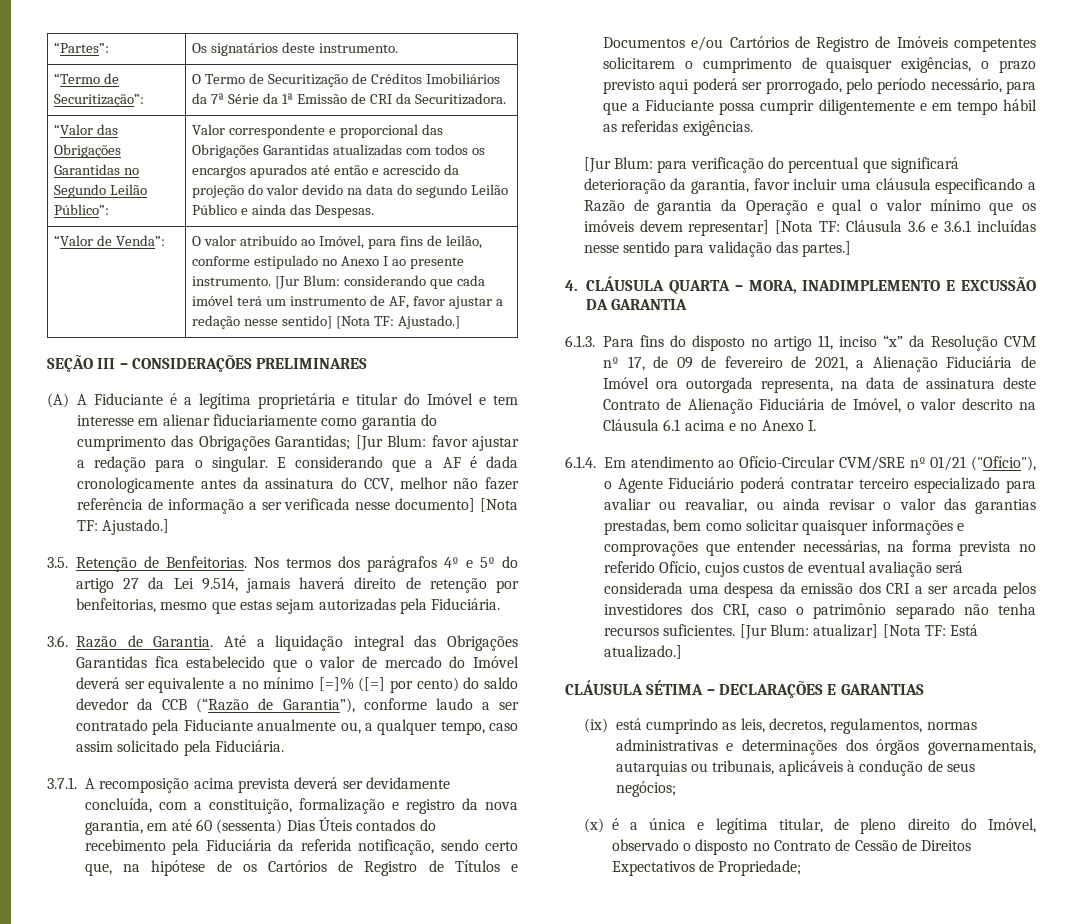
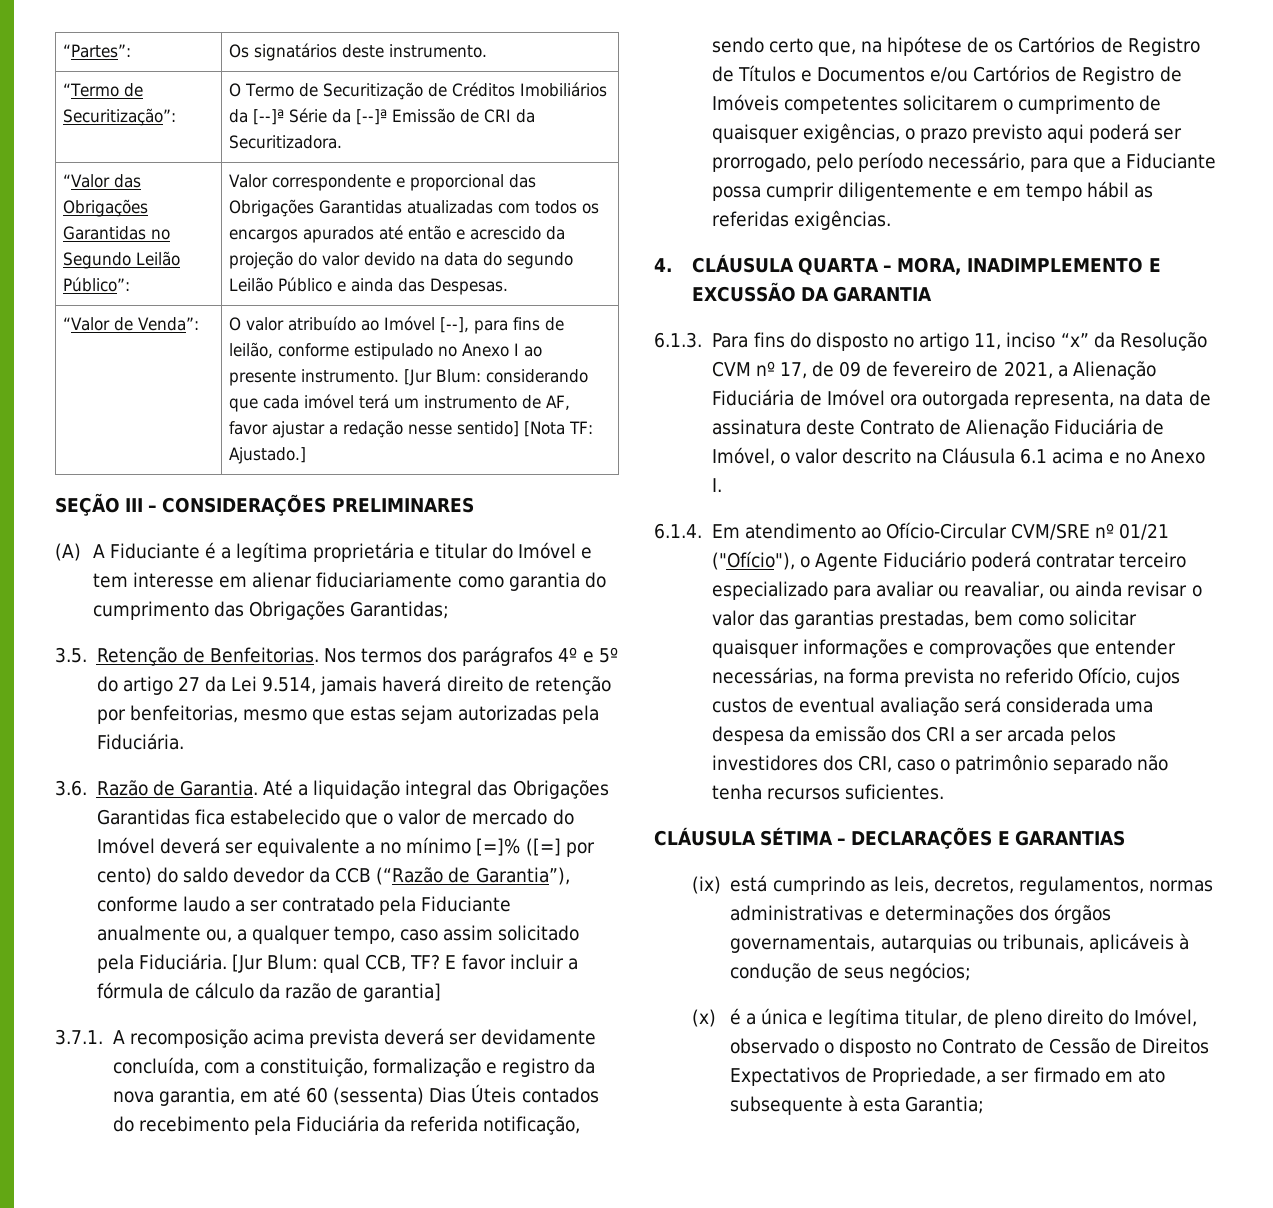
- “Termo de Securitização”: | O Termo de Securitização de Créditos Imobiliários da 7ª Série da 1ª Emissão de CRI da Securitizadora.
+ “Termo de Securitização”: | O Termo de Securitização de Créditos Imobiliários da [--]ª Série da [--]ª Emissão de CRI da Securitizadora.
- O valor atribuído ao Imóvel, para fins de leilão, conforme estipulado no Anexo I ao presente instrumento.
+ O valor atribuído ao Imóvel [--], para fins de leilão, conforme estipulado no Anexo I ao presente instrumento.
- (A) A Fiduciante é a legítima proprietária e titular do Imóvel e tem interesse em alienar fiduciariamente como garantia do cumprimento das Obrigações Garantidas; [Jur Blum: favor ajustar a redação para o singular. E considerando que a AF é dada cronologicamente antes da assinatura do CCV, melhor não fazer referência de informação a ser verificada nesse documento] [Nota TF: Ajustado.]
+ (A) A Fiduciante é a legítima proprietária e titular do Imóvel e tem interesse em alienar fiduciariamente como garantia do cumprimento das Obrigações Garantidas;
+ [Jur Blum: qual CCB, TF? E favor incluir a fórmula de cálculo da razão de garantia]
- [Jur Blum: para verificação do percentual que significará deterioração da garantia, favor incluir uma cláusula especificando a Razão de garantia da Operação e qual o valor mínimo que os imóveis devem representar] [Nota TF: Cláusula 3.6 e 3.6.1 incluídas nesse sentido para validação das partes.]
- [Jur Blum: atualizar] [Nota TF: Está atualizado.]
- (x) é a única e legítima titular, de pleno direito do Imóvel, observado o disposto no Contrato de Cessão de Direitos Expectativos de Propriedade;
+ (x) é a única e legítima titular, de pleno direito do Imóvel, observado o disposto no Contrato de Cessão de Direitos Expectativos de Propriedade, a ser firmado em ato subsequente à esta Garantia;

